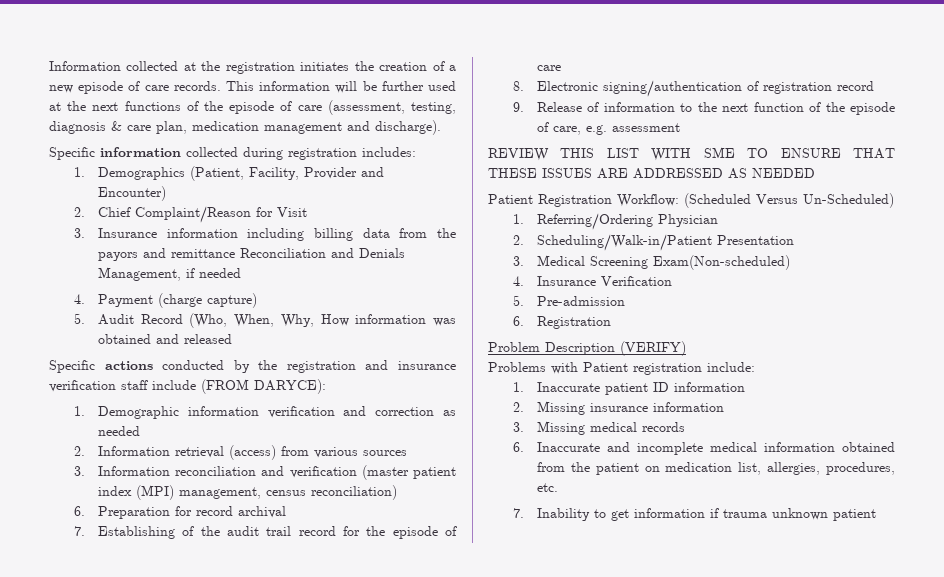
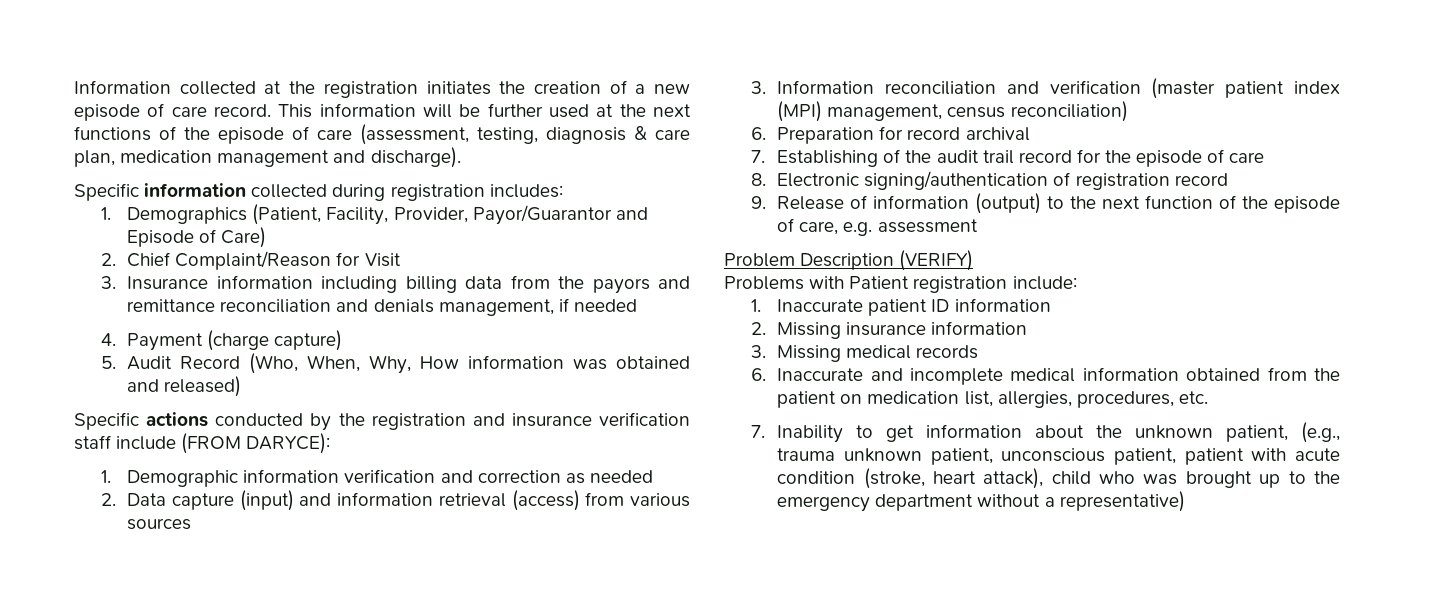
- Information collected at the registration initiates the creation of a new episode of care records.
+ Information collected at the registration initiates the creation of a new episode of care record.
- 1. Demographics (Patient, Facility, Provider and Encounter)
+ 1. Demographics (Patient, Facility, Provider, Payor/Guarantor and Episode of Care)
- 3. Insurance information including billing data from the payors and remittance Reconciliation and Denials Management, if needed
+ 3. Insurance information including billing data from the payors and remittance reconciliation and denials management, if needed
- 5. Audit Record (Who, When, Why, How information was obtained and released
+ 5. Audit Record (Who, When, Why, How information was obtained and released)
- 2. Information retrieval (access) from various sources
+ 2. Data capture (input) and information retrieval (access) from various sources
- 9. Release of information to the next function of the episode of care, e.g. assessment
+ 9. Release of information (output) to the next function of the episode of care, e.g. assessment
- REVIEW THIS LIST WITH SME TO ENSURE THAT THESE ISSUES ARE ADDRESSED AS NEEDED
- Patient Registration Workflow: (Scheduled Versus Un-Scheduled)
- 1. Referring/Ordering Physician
- 2. Scheduling/Walk-in/Patient Presentation
- 3. Medical Screening Exam(Non-scheduled)
- 4. Insurance Verification
- 5. Pre-admission
- 6. Registration
- 7. Inability to get information if trauma unknown patient
+ 7. Inability to get information about the unknown patient, (e.g., trauma unknown patient, unconscious patient, patient with acute condition (stroke, heart attack), child who was brought up to the emergency department without a representative)

